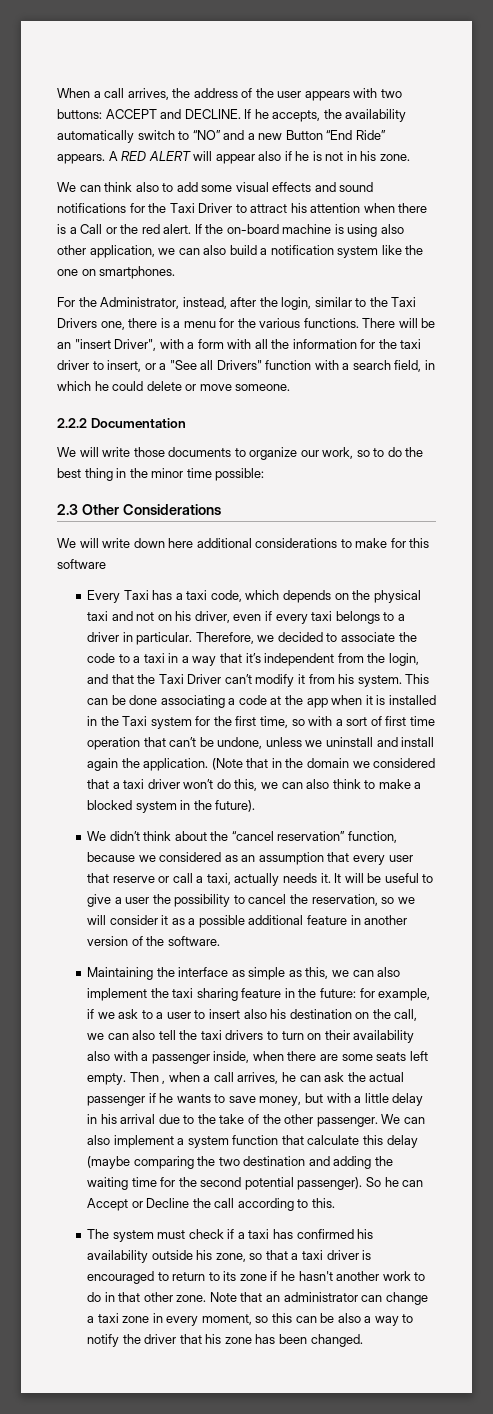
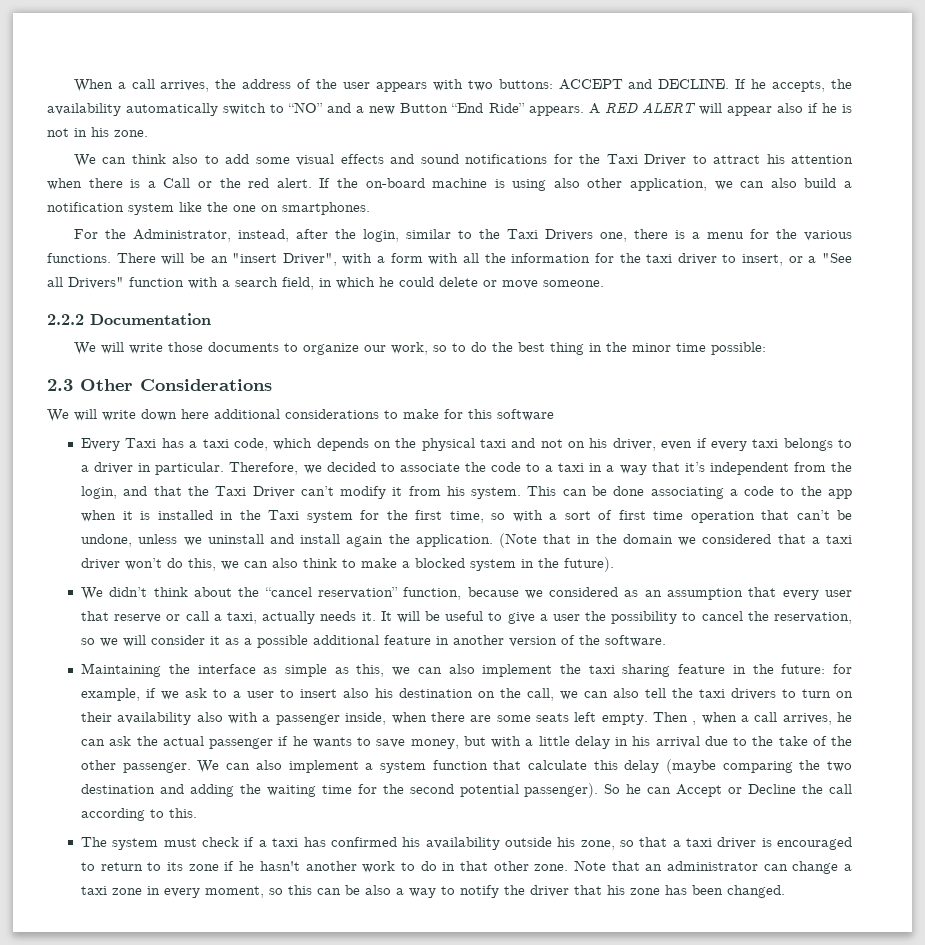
- This can be done associating a code at the app when it is installed in the Taxi system for the first time, so with a sort of first time operation that can’t be undone, unless we uninstall and install again the application.
+ This can be done associating a code to the app when it is installed in the Taxi system for the first time, so with a sort of first time operation that can’t be undone, unless we uninstall and install again the application.

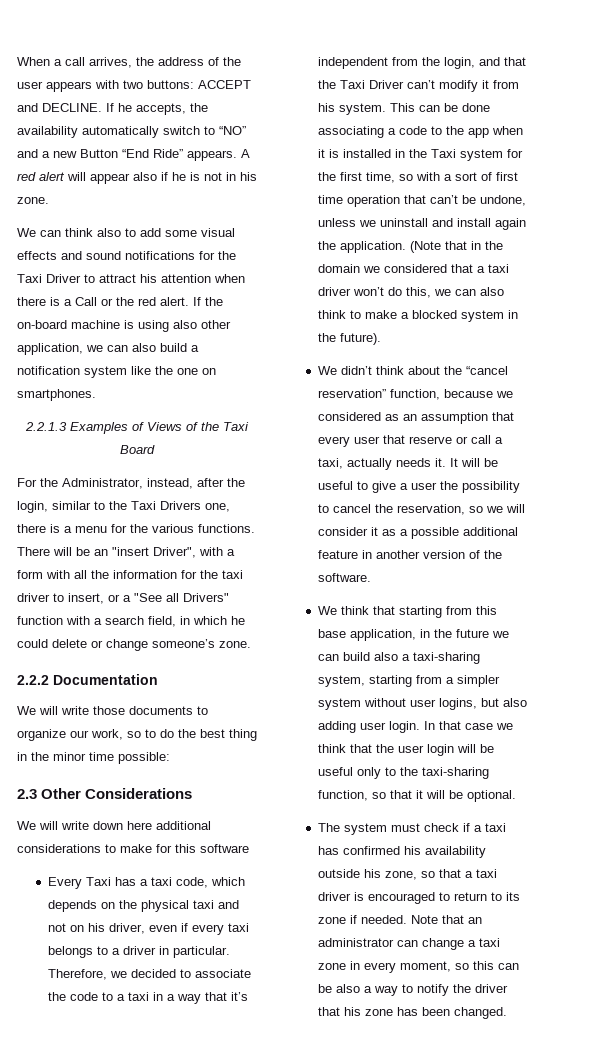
- A RED ALERT will appear also if he is not in his zone.
+ A red alert will appear also if he is not in his zone.
+ 2.2.1.3 Examples of Views of the Taxi Board
- There will be an "insert Driver", with a form with all the information for the taxi driver to insert, or a "See all Drivers" function with a search field, in which he could delete or move someone.
+ There will be an "insert Driver", with a form with all the information for the taxi driver to insert, or a "See all Drivers" function with a search field, in which he could delete or change someone’s zone.
- Maintaining the interface as simple as this, we can also implement the taxi sharing feature in the future: for example, if we ask to a user to insert also his destination on the call, we can also tell the taxi drivers to turn on their availability also with a passenger inside, when there are some seats left empty. Then , when a call arrives, he can ask the actual passenger if he wants to save money, but with a little delay in his arrival due to the take of the other passenger. We can also implement a system function that calculate this delay (maybe comparing the two destination and adding the waiting time for the second potential passenger). So he can Accept or Decline the call according to this.
+ We think that starting from this base application, in the future we can build also a taxi-sharing system, starting from a simpler system without user logins, but also adding user login. In that case we think that the user login will be useful only to the taxi-sharing function, so that it will be optional.
- The system must check if a taxi has confirmed his availability outside his zone, so that a taxi driver is encouraged to return to its zone if he hasn't another work to do in that other zone.
+ The system must check if a taxi has confirmed his availability outside his zone, so that a taxi driver is encouraged to return to its zone if needed.

